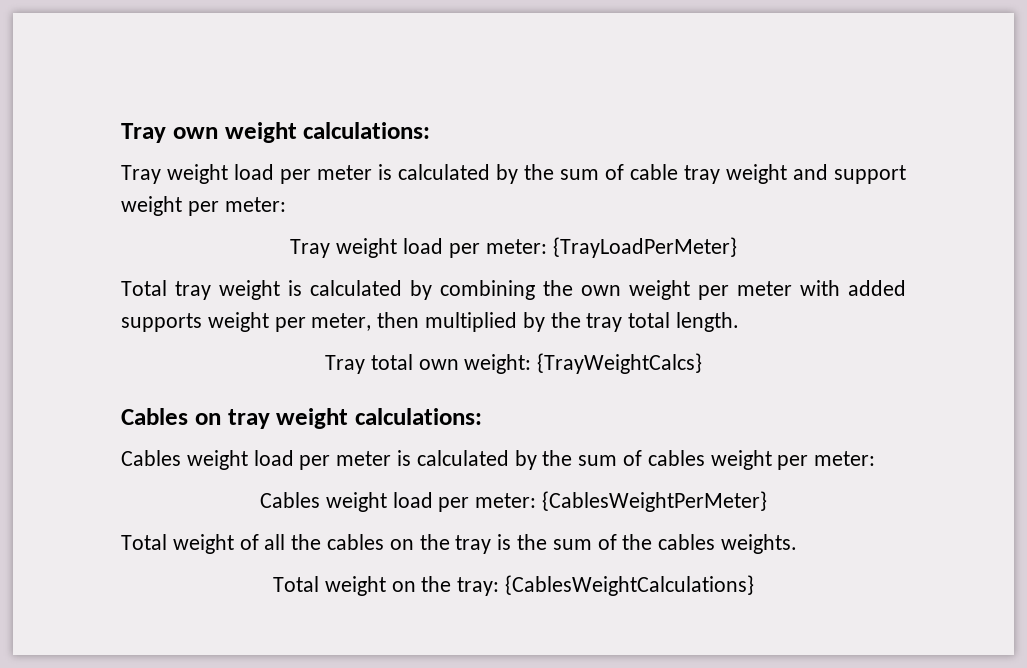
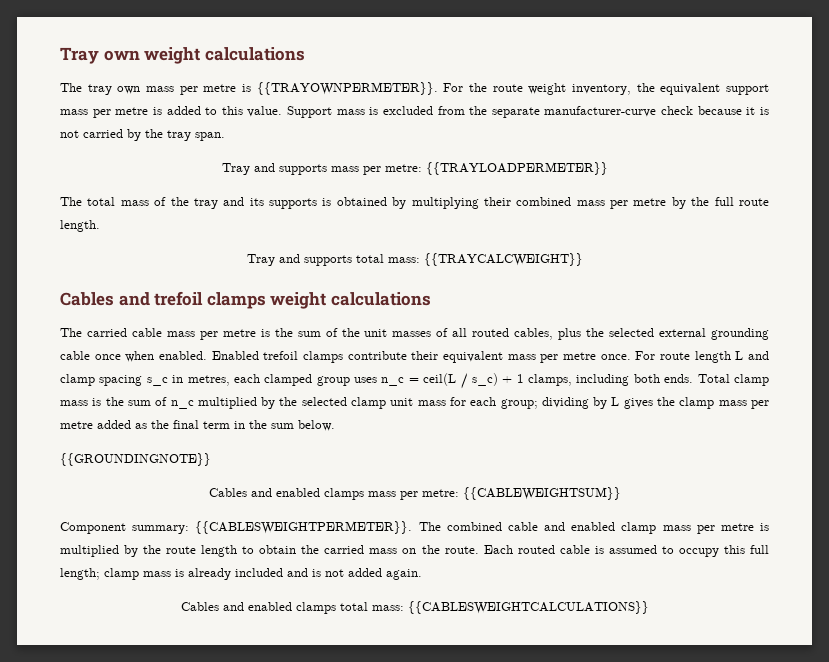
- Tray own weight calculations:
- Tray weight load per meter is calculated by the sum of cable tray weight and support weight per meter:
- Tray weight load per meter: {TrayLoadPerMeter}
- Total tray weight is calculated by combining the own weight per meter with added supports weight per meter, then multiplied by the tray total length.
- Tray total own weight: {TrayWeightCalcs}
- Cables on tray weight calculations:
- Cables weight load per meter is calculated by the sum of cables weight per meter:
- Cables weight load per meter: {CablesWeightPerMeter}
- Total weight of all the cables on the tray is the sum of the cables weights.
- Total weight on the tray: {CablesWeightCalculations}
+ Tray own weight calculations
+ The tray own mass per metre is {{TRAYOWNPERMETER}}. For the route weight inventory, the equivalent support mass per metre is added to this value. Support mass is excluded from the separate manufacturer-curve check because it is not carried by the tray span.
+ Tray and supports mass per metre: {{TRAYLOADPERMETER}}
+ The total mass of the tray and its supports is obtained by multiplying their combined mass per metre by the full route length.
+ Tray and supports total mass: {{TRAYCALCWEIGHT}}
+ Cables and trefoil clamps weight calculations
+ The carried cable mass per metre is the sum of the unit masses of all routed cables, plus the selected external grounding cable once when enabled. Enabled trefoil clamps contribute their equivalent mass per metre once. For route length L and clamp spacing s_c in metres, each clamped group uses n_c = ceil(L / s_c) + 1 clamps, including both ends. Total clamp mass is the sum of n_c multiplied by the selected clamp unit mass for each group; dividing by L gives the clamp mass per metre added as the final term in the sum below.
+ {{GROUNDINGNOTE}}
+ Cables and enabled clamps mass per metre: {{CABLEWEIGHTSUM}}
+ Component summary: {{CABLESWEIGHTPERMETER}}. The combined cable and enabled clamp mass per metre is multiplied by the route length to obtain the carried mass on the route. Each routed cable is assumed to occupy this full length; clamp mass is already included and is not added again.
+ Cables and enabled clamps total mass: {{CABLESWEIGHTCALCULATIONS}}

